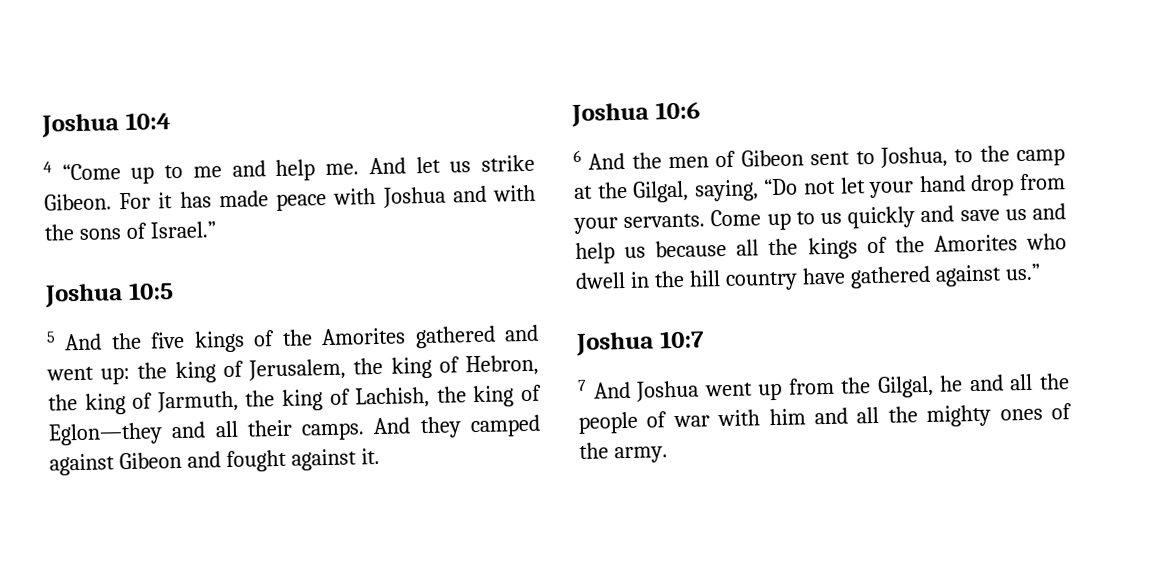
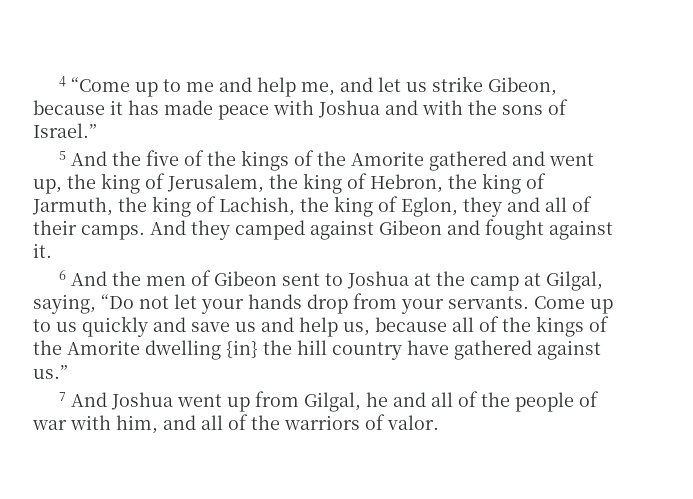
- Joshua 10:4
- 4 “Come up to me and help me. And let us strike Gibeon. For it has made peace with Joshua and with the sons of Israel.”
+ 4 “Come up to me and help me, and let us strike Gibeon, because it has made peace with Joshua and with the sons of Israel.”
- Joshua 10:5
- 5 And the five kings of the Amorites gathered and went up: the king of Jerusalem, the king of Hebron, the king of Jarmuth, the king of Lachish, the king of Eglon—they and all their camps.
+ 5 And the five of the kings of the Amorite gathered and went up, the king of Jerusalem, the king of Hebron, the king of Jarmuth, the king of Lachish, the king of Eglon, they and all of their camps.
- Joshua 10:6
- 6 And the men of Gibeon sent to Joshua, to the camp at the Gilgal, saying, “Do not let your hand drop from your servants.
+ 6 And the men of Gibeon sent to Joshua at the camp at Gilgal, saying, “Do not let your hands drop from your servants.
- Come up to us quickly and save us and help us because all the kings of the Amorites who dwell in the hill country have gathered against us.”
+ Come up to us quickly and save us and help us, because all of the kings of the Amorite dwelling {in} the hill country have gathered against us.”
- Joshua 10:7
- 7 And Joshua went up from the Gilgal, he and all the people of war with him and all the mighty ones of the army.
+ 7 And Joshua went up from Gilgal, he and all of the people of war with him, and all of the warriors of valor.

